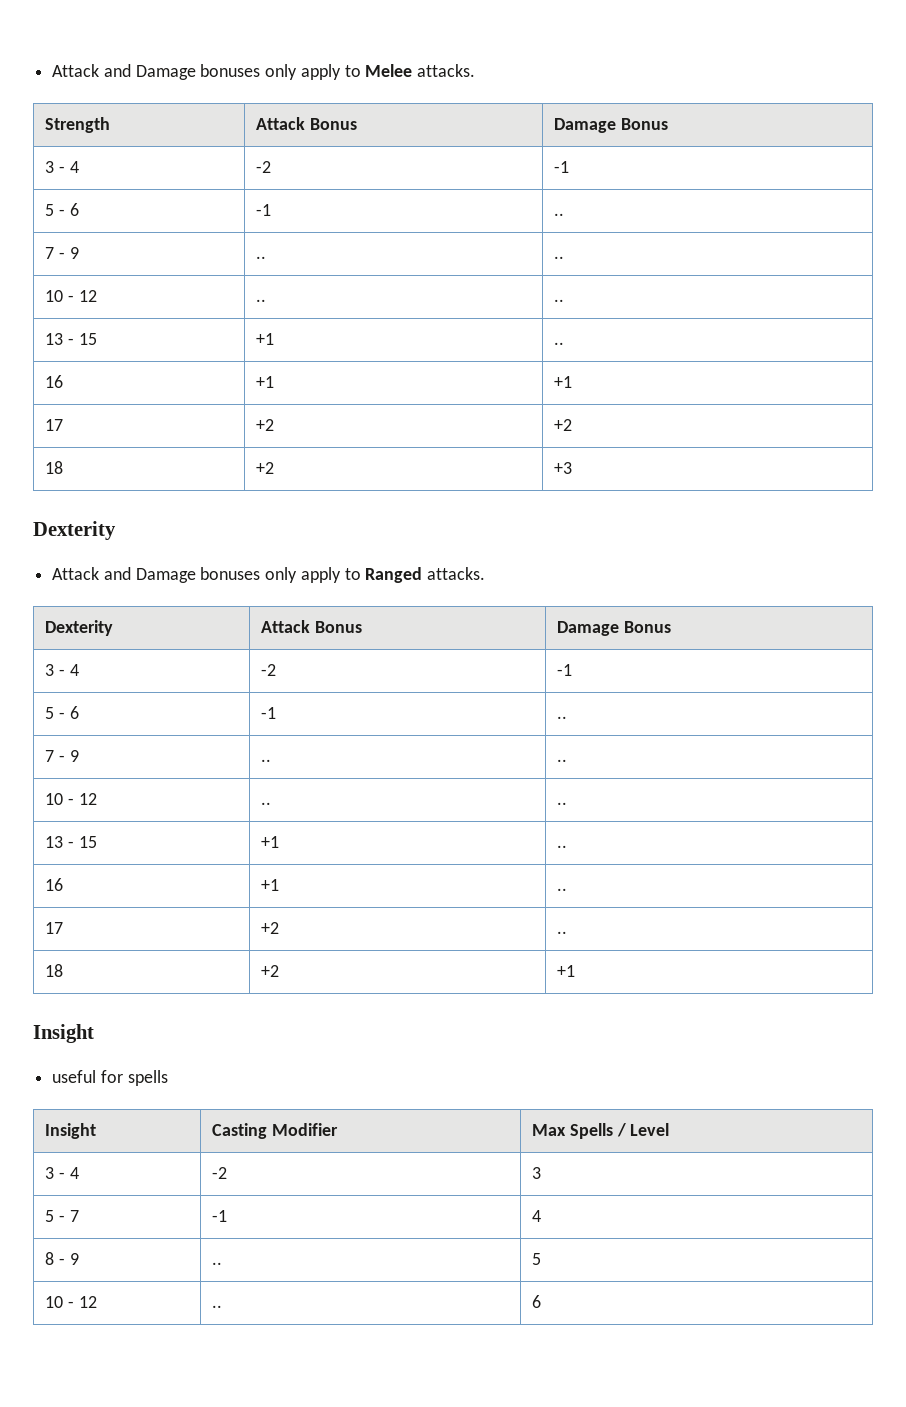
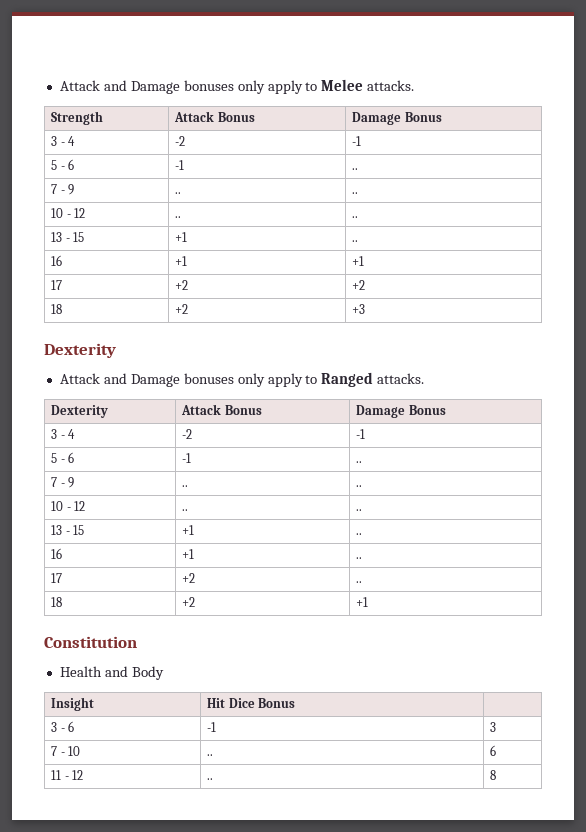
  18 | +2 | +1
- Insight
- useful for spells
- Insight | Casting Modifier | Max Spells / Level
- 3 - 4 | -2 | 3
+ Constitution
+ Health and Body
+ Insight | Hit Dice Bonus |
+ 3 - 6 | -1 | 3
- 5 - 7 | -1 | 4
- 8 - 9 | .. | 5
- 10 - 12 | .. | 6
+ 7 - 10 | .. | 6
+ 11 - 12 | .. | 8

